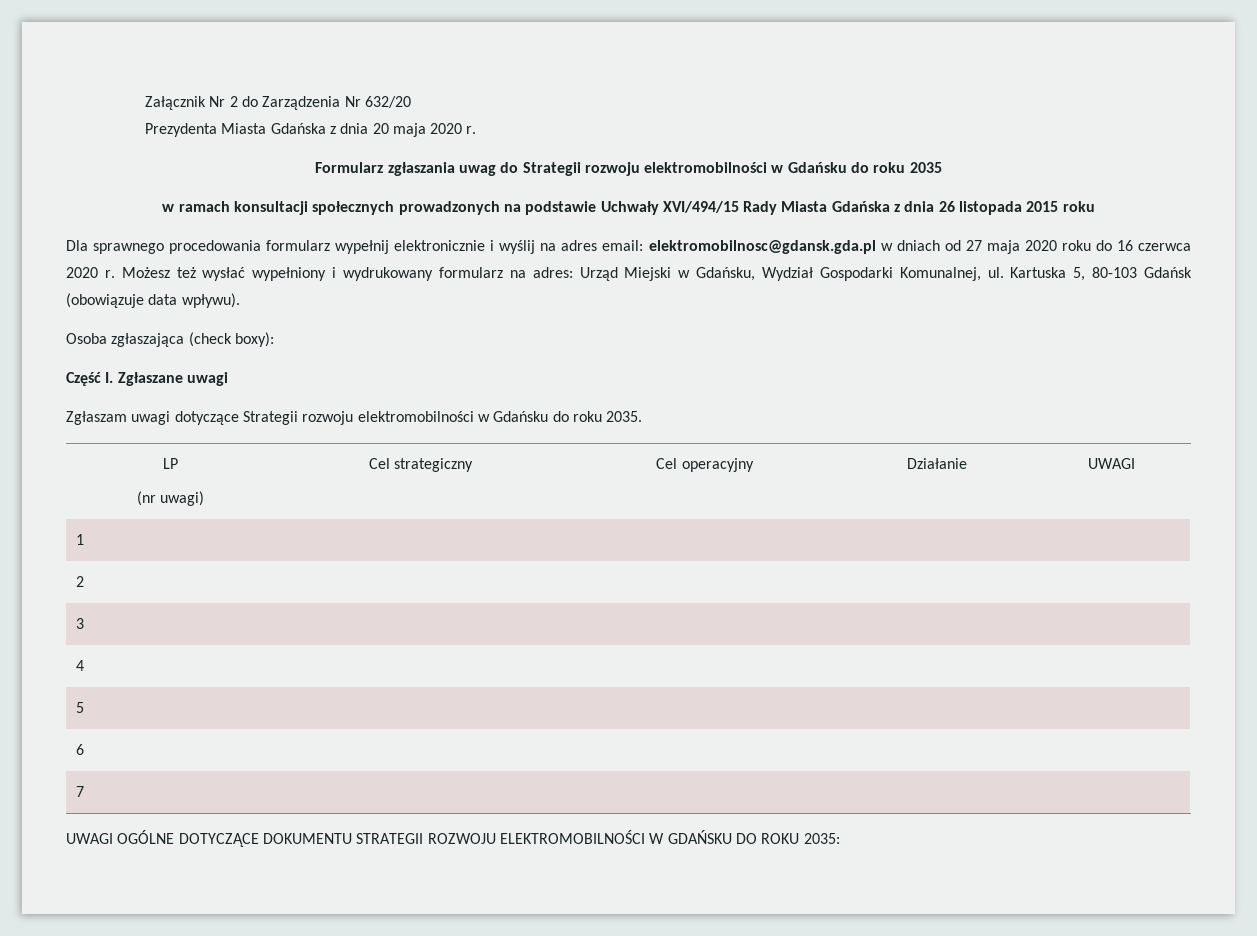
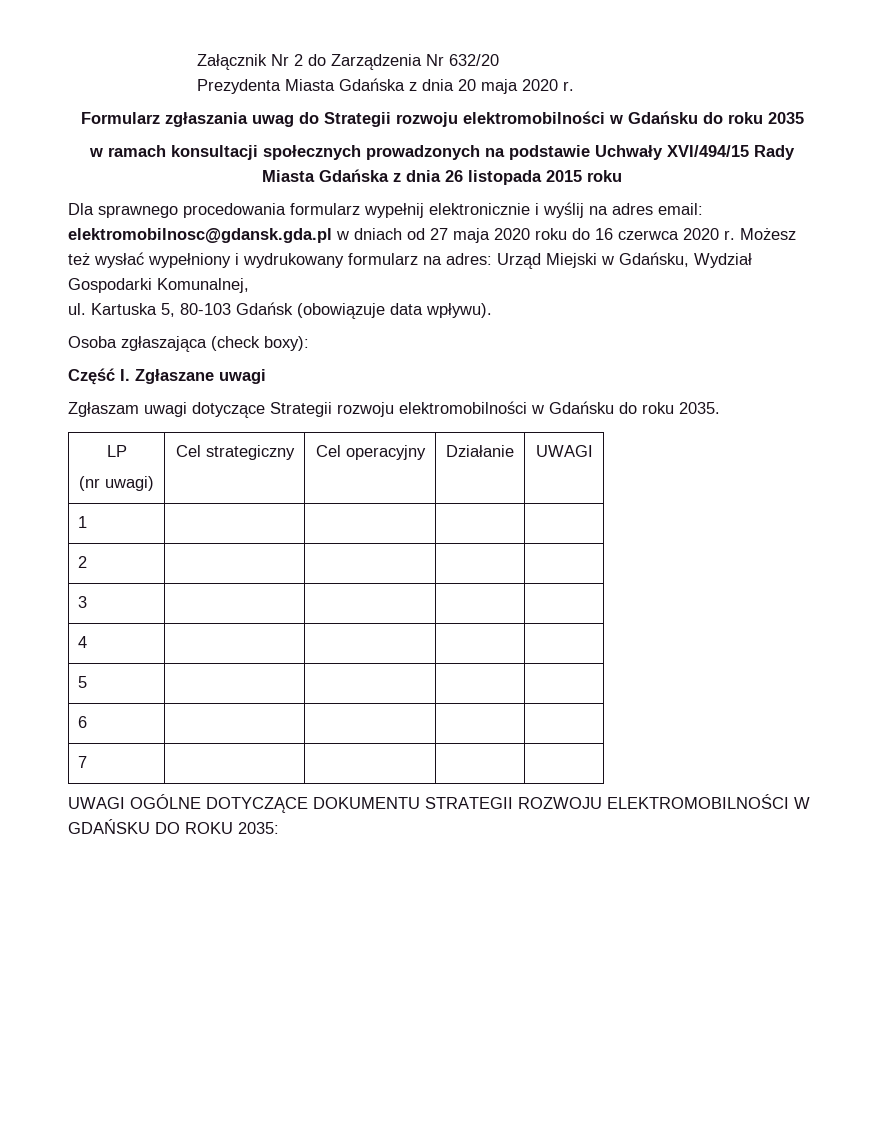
- Możesz też wysłać wypełniony i wydrukowany formularz na adres: Urząd Miejski w Gdańsku, Wydział Gospodarki Komunalnej, ul.
+ Możesz też wysłać wypełniony i wydrukowany formularz na adres: Urząd Miejski w Gdańsku, Wydział Gospodarki Komunalnej,
+ ul.

